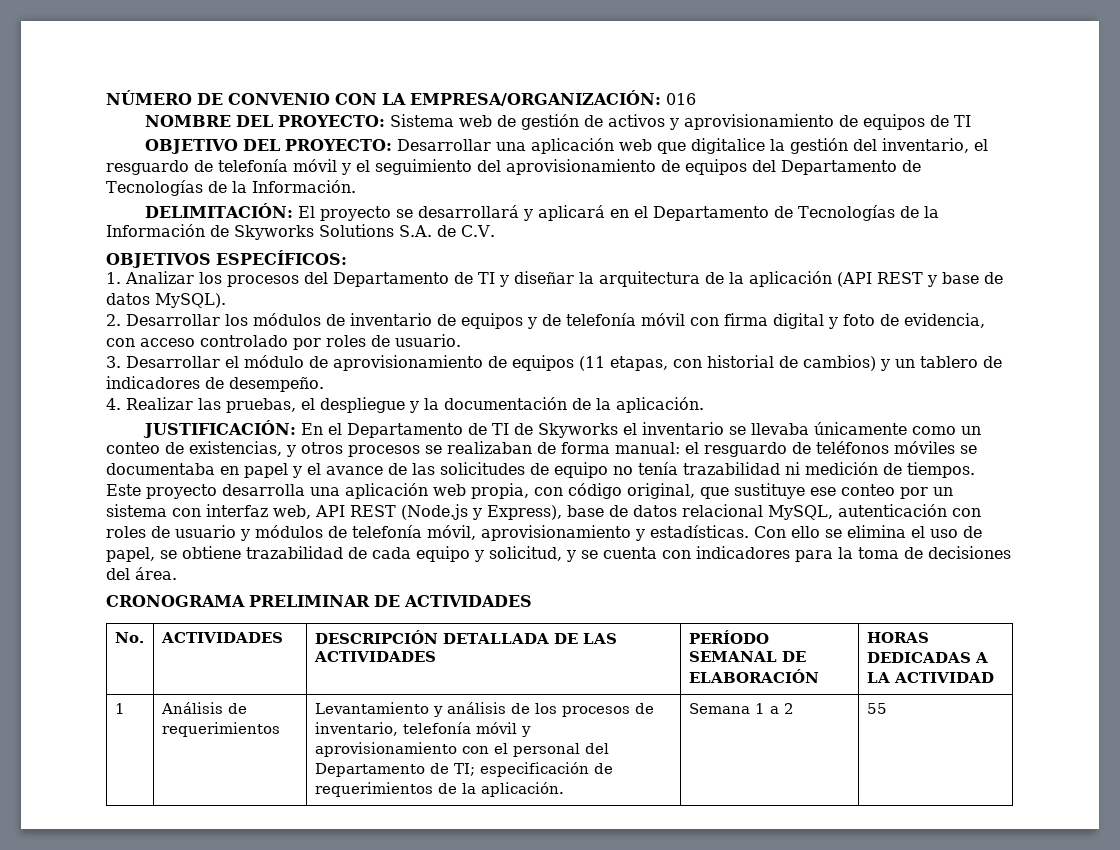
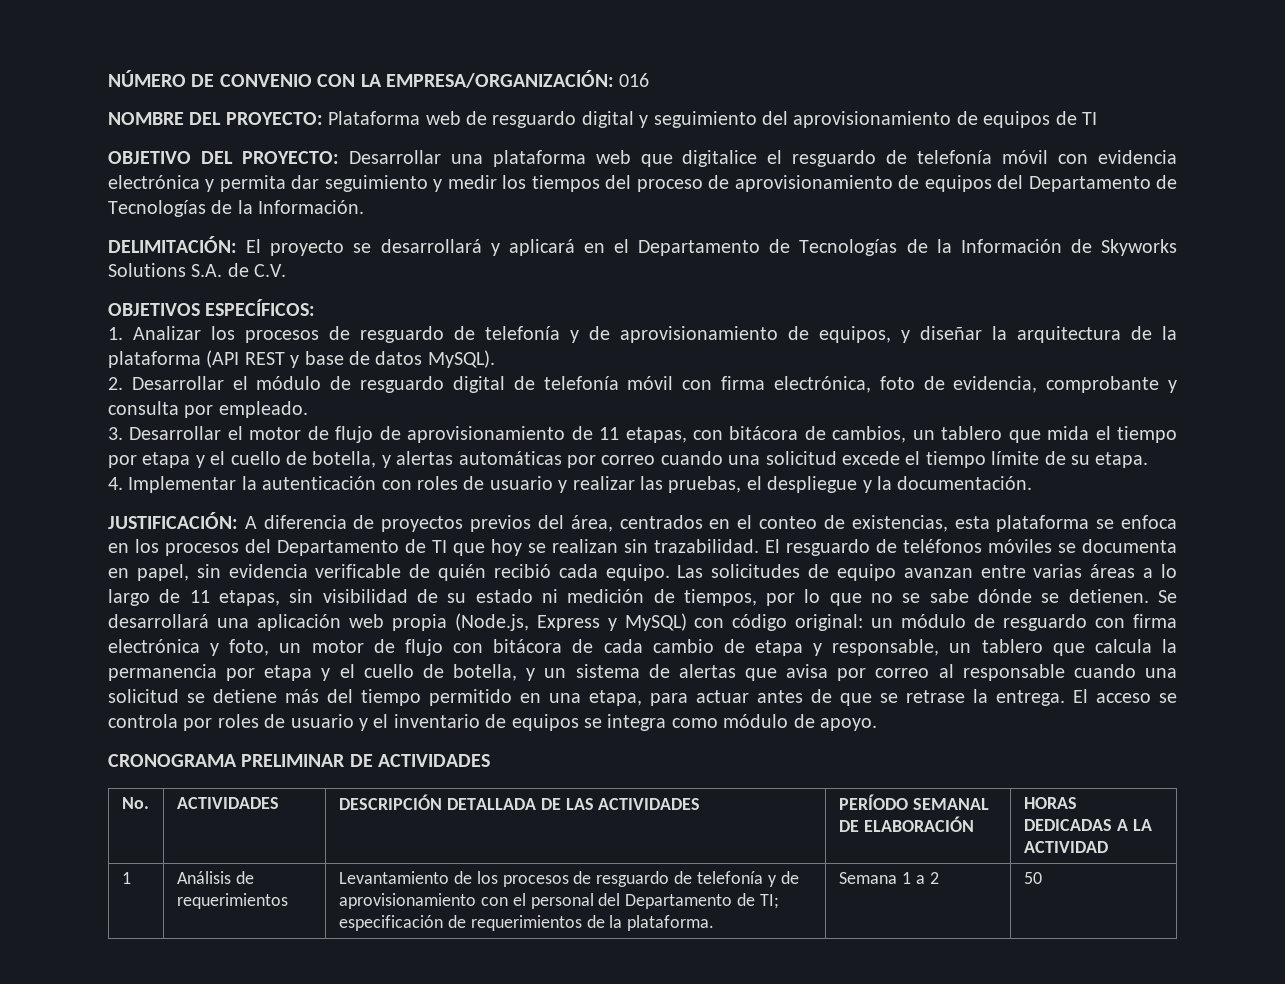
- NOMBRE DEL PROYECTO: Sistema web de gestión de activos y aprovisionamiento de equipos de TI
+ NOMBRE DEL PROYECTO: Plataforma web de resguardo digital y seguimiento del aprovisionamiento de equipos de TI
- OBJETIVO DEL PROYECTO: Desarrollar una aplicación web que digitalice la gestión del inventario, el resguardo de telefonía móvil y el seguimiento del aprovisionamiento de equipos del Departamento de Tecnologías de la Información.
+ OBJETIVO DEL PROYECTO: Desarrollar una plataforma web que digitalice el resguardo de telefonía móvil con evidencia electrónica y permita dar seguimiento y medir los tiempos del proceso de aprovisionamiento de equipos del Departamento de Tecnologías de la Información.
- 1. Analizar los procesos del Departamento de TI y diseñar la arquitectura de la aplicación (API REST y base de datos MySQL).
+ 1. Analizar los procesos de resguardo de telefonía y de aprovisionamiento de equipos, y diseñar la arquitectura de la plataforma (API REST y base de datos MySQL).
- 2. Desarrollar los módulos de inventario de equipos y de telefonía móvil con firma digital y foto de evidencia, con acceso controlado por roles de usuario.
- 3. Desarrollar el módulo de aprovisionamiento de equipos (11 etapas, con historial de cambios) y un tablero de indicadores de desempeño.
- 4. Realizar las pruebas, el despliegue y la documentación de la aplicación.
- JUSTIFICACIÓN: En el Departamento de TI de Skyworks el inventario se llevaba únicamente como un conteo de existencias, y otros procesos se realizaban de forma manual: el resguardo de teléfonos móviles se documentaba en papel y el avance de las solicitudes de equipo no tenía trazabilidad ni medición de tiempos. Este proyecto desarrolla una aplicación web propia, con código original, que sustituye ese conteo por un sistema con interfaz web, API REST (Node.js y Express), base de datos relacional MySQL, autenticación con roles de usuario y módulos de telefonía móvil, aprovisionamiento y estadísticas. Con ello se elimina el uso de papel, se obtiene trazabilidad de cada equipo y solicitud, y se cuenta con indicadores para la toma de decisiones del área.
+ 2. Desarrollar el módulo de resguardo digital de telefonía móvil con firma electrónica, foto de evidencia, comprobante y consulta por empleado.
+ 3. Desarrollar el motor de flujo de aprovisionamiento de 11 etapas, con bitácora de cambios, un tablero que mida el tiempo por etapa y el cuello de botella, y alertas automáticas por correo cuando una solicitud excede el tiempo límite de su etapa.
+ 4. Implementar la autenticación con roles de usuario y realizar las pruebas, el despliegue y la documentación.
+ JUSTIFICACIÓN: A diferencia de proyectos previos del área, centrados en el conteo de existencias, esta plataforma se enfoca en los procesos del Departamento de TI que hoy se realizan sin trazabilidad. El resguardo de teléfonos móviles se documenta en papel, sin evidencia verificable de quién recibió cada equipo. Las solicitudes de equipo avanzan entre varias áreas a lo largo de 11 etapas, sin visibilidad de su estado ni medición de tiempos, por lo que no se sabe dónde se detienen. Se desarrollará una aplicación web propia (Node.js, Express y MySQL) con código original: un módulo de resguardo con firma electrónica y foto, un motor de flujo con bitácora de cada cambio de etapa y responsable, un tablero que calcula la permanencia por etapa y el cuello de botella, y un sistema de alertas que avisa por correo al responsable cuando una solicitud se detiene más del tiempo permitido en una etapa, para actuar antes de que se retrase la entrega. El acceso se controla por roles de usuario y el inventario de equipos se integra como módulo de apoyo.
- 1 | Análisis de requerimientos | Levantamiento y análisis de los procesos de inventario, telefonía móvil y aprovisionamiento con el personal del Departamento de TI; especificación de requerimientos de la aplicación. | Semana 1 a 2 | 55
+ 1 | Análisis de requerimientos | Levantamiento de los procesos de resguardo de telefonía y de aprovisionamiento con el personal del Departamento de TI; especificación de requerimientos de la plataforma. | Semana 1 a 2 | 50

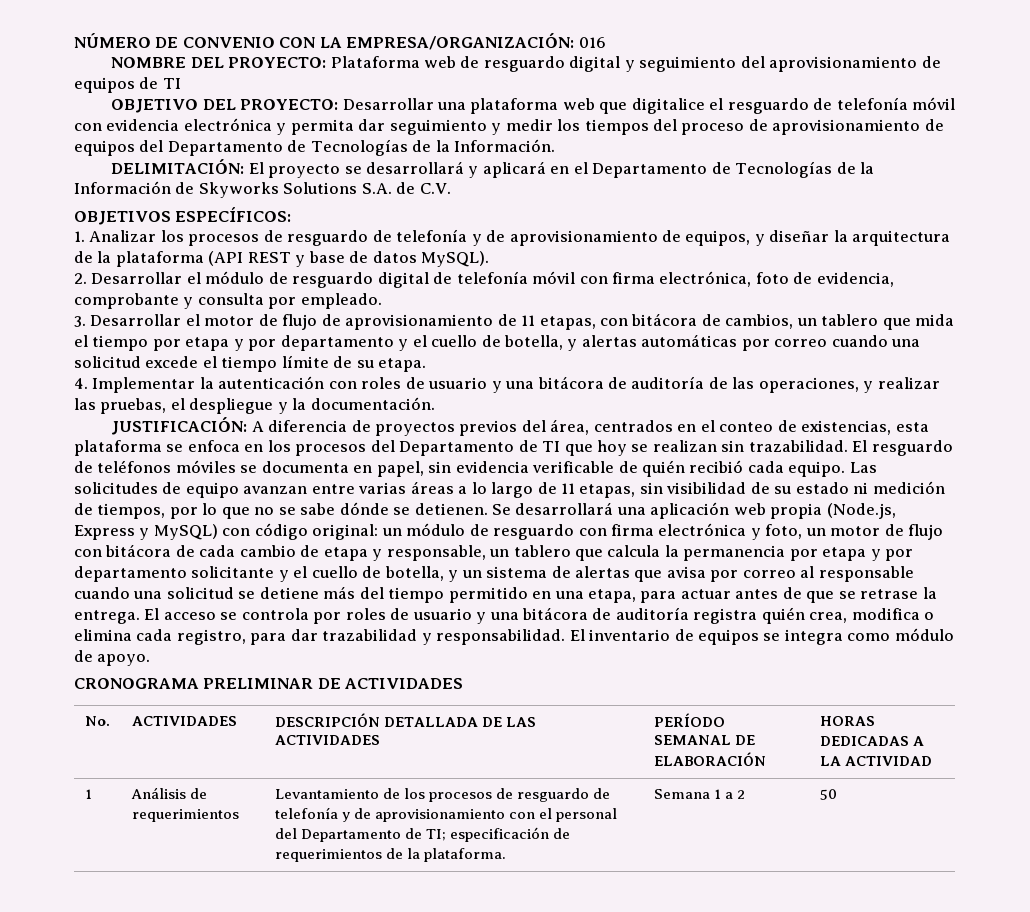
- 3. Desarrollar el motor de flujo de aprovisionamiento de 11 etapas, con bitácora de cambios, un tablero que mida el tiempo por etapa y el cuello de botella, y alertas automáticas por correo cuando una solicitud excede el tiempo límite de su etapa.
+ 3. Desarrollar el motor de flujo de aprovisionamiento de 11 etapas, con bitácora de cambios, un tablero que mida el tiempo por etapa y por departamento y el cuello de botella, y alertas automáticas por correo cuando una solicitud excede el tiempo límite de su etapa.
- 4. Implementar la autenticación con roles de usuario y realizar las pruebas, el despliegue y la documentación.
+ 4. Implementar la autenticación con roles de usuario y una bitácora de auditoría de las operaciones, y realizar las pruebas, el despliegue y la documentación.
- un módulo de resguardo con firma electrónica y foto, un motor de flujo con bitácora de cada cambio de etapa y responsable, un tablero que calcula la permanencia por etapa y el cuello de botella, y un sistema de alertas que avisa por correo al responsable cuando una solicitud se detiene más del tiempo permitido en una etapa, para actuar antes de que se retrase la entrega.
+ un módulo de resguardo con firma electrónica y foto, un motor de flujo con bitácora de cada cambio de etapa y responsable, un tablero que calcula la permanencia por etapa y por departamento solicitante y el cuello de botella, y un sistema de alertas que avisa por correo al responsable cuando una solicitud se detiene más del tiempo permitido en una etapa, para actuar antes de que se retrase la entrega.
- El acceso se controla por roles de usuario y el inventario de equipos se integra como módulo de apoyo.
+ El acceso se controla por roles de usuario y una bitácora de auditoría registra quién crea, modifica o elimina cada registro, para dar trazabilidad y responsabilidad. El inventario de equipos se integra como módulo de apoyo.

